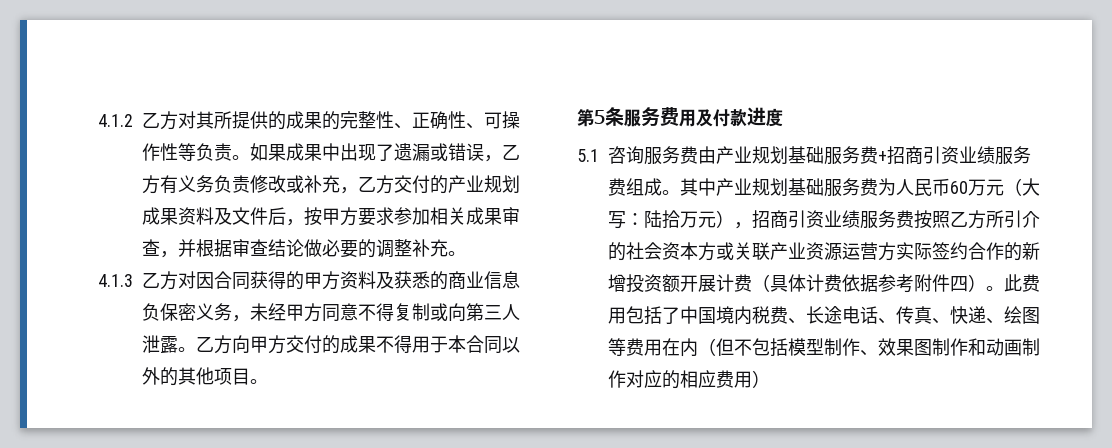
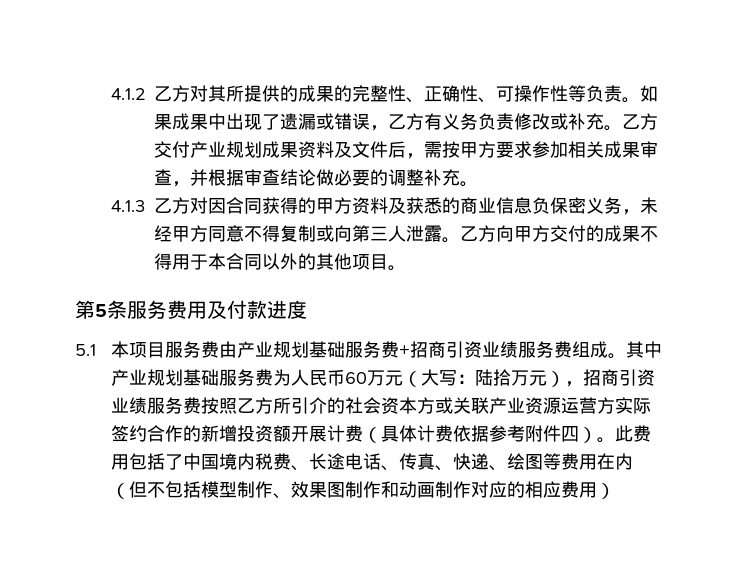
- 如果成果中出现了遗漏或错误，乙方有义务负责修改或补充，乙方交付的产业规划成果资料及文件后，按甲方要求参加相关成果审查，并根据审查结论做必要的调整补充。
+ 如果成果中出现了遗漏或错误，乙方有义务负责修改或补充。乙方交付产业规划成果资料及文件后，需按甲方要求参加相关成果审查，并根据审查结论做必要的调整补充。
- 5.1咨询服务费由产业规划基础服务费+招商引资业绩服务费组成。
+ 5.1本项目服务费由产业规划基础服务费+招商引资业绩服务费组成。

